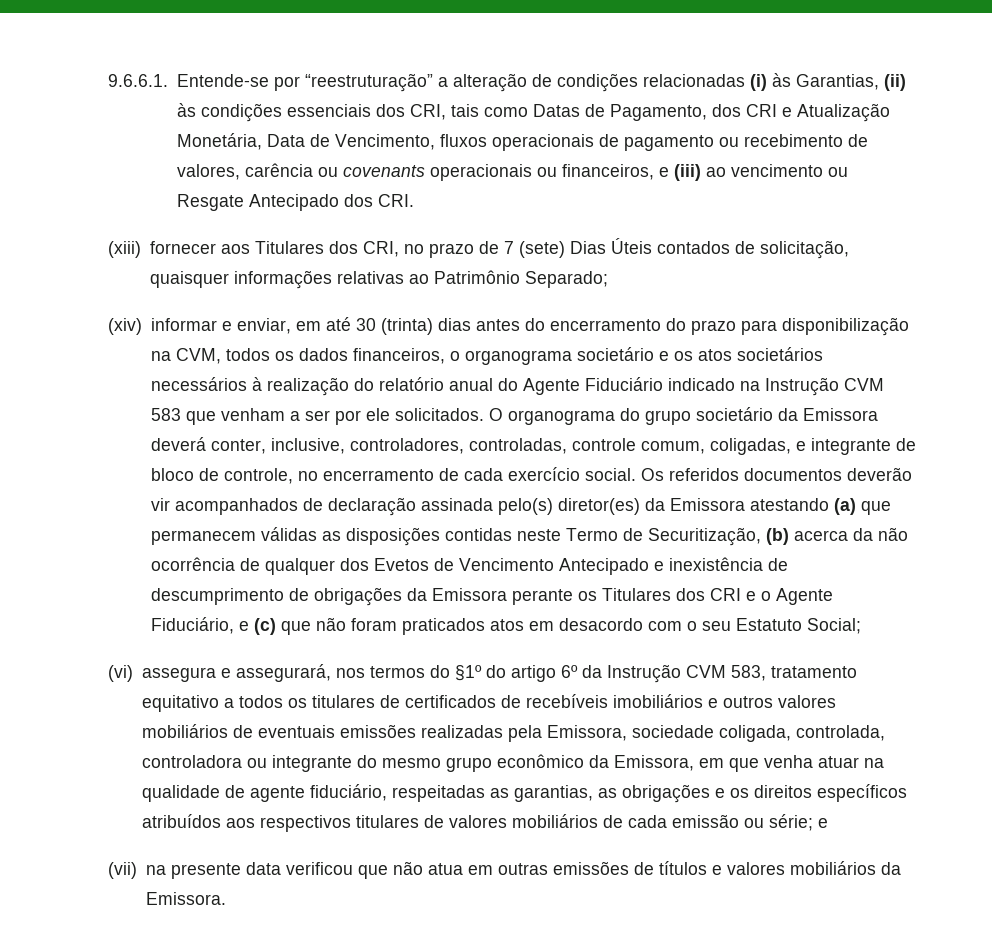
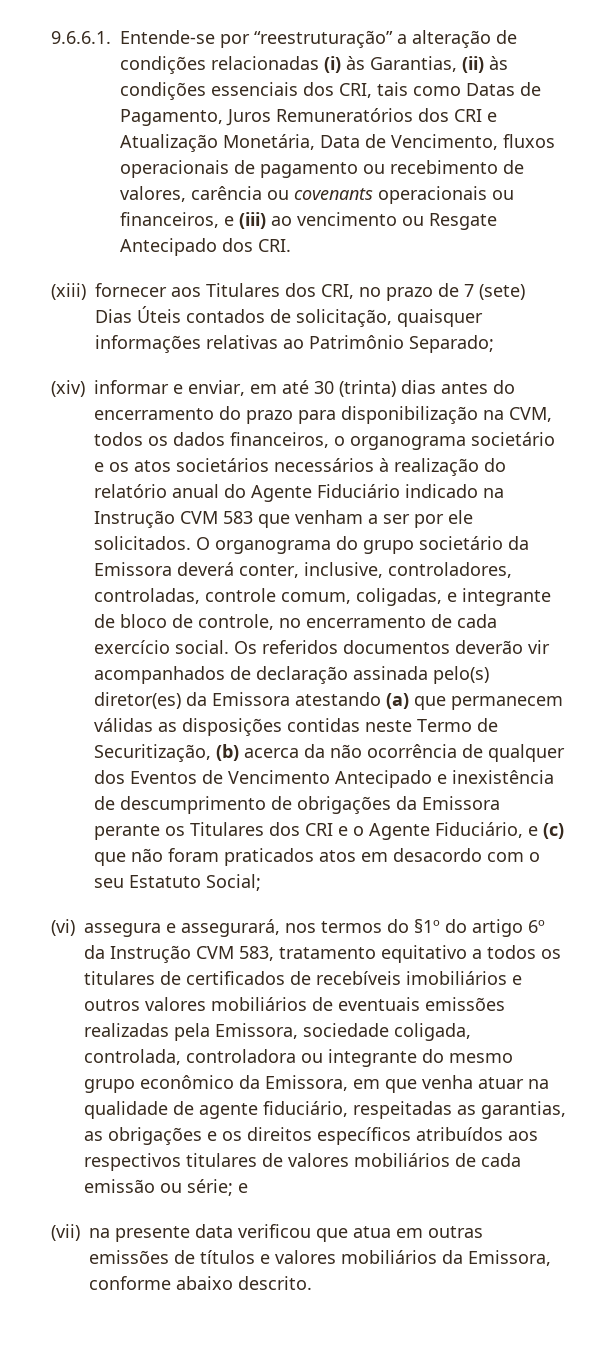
- 9.6.6.1. Entende-se por “reestruturação” a alteração de condições relacionadas (i) às Garantias, (ii) às condições essenciais dos CRI, tais como Datas de Pagamento, dos CRI e Atualização Monetária, Data de Vencimento, fluxos operacionais de pagamento ou recebimento de valores, carência ou covenants operacionais ou financeiros, e (iii) ao vencimento ou Resgate Antecipado dos CRI.
+ 9.6.6.1. Entende-se por “reestruturação” a alteração de condições relacionadas (i) às Garantias, (ii) às condições essenciais dos CRI, tais como Datas de Pagamento, Juros Remuneratórios dos CRI e Atualização Monetária, Data de Vencimento, fluxos operacionais de pagamento ou recebimento de valores, carência ou covenants operacionais ou financeiros, e (iii) ao vencimento ou Resgate Antecipado dos CRI.
- Os referidos documentos deverão vir acompanhados de declaração assinada pelo(s) diretor(es) da Emissora atestando (a) que permanecem válidas as disposições contidas neste Termo de Securitização, (b) acerca da não ocorrência de qualquer dos Evetos de Vencimento Antecipado e inexistência de descumprimento de obrigações da Emissora perante os Titulares dos CRI e o Agente Fiduciário, e (c) que não foram praticados atos em desacordo com o seu Estatuto Social;
+ Os referidos documentos deverão vir acompanhados de declaração assinada pelo(s) diretor(es) da Emissora atestando (a) que permanecem válidas as disposições contidas neste Termo de Securitização, (b) acerca da não ocorrência de qualquer dos Eventos de Vencimento Antecipado e inexistência de descumprimento de obrigações da Emissora perante os Titulares dos CRI e o Agente Fiduciário, e (c) que não foram praticados atos em desacordo com o seu Estatuto Social;
- (vii) na presente data verificou que não atua em outras emissões de títulos e valores mobiliários da Emissora.
+ (vii) na presente data verificou que atua em outras emissões de títulos e valores mobiliários da Emissora, conforme abaixo descrito.

